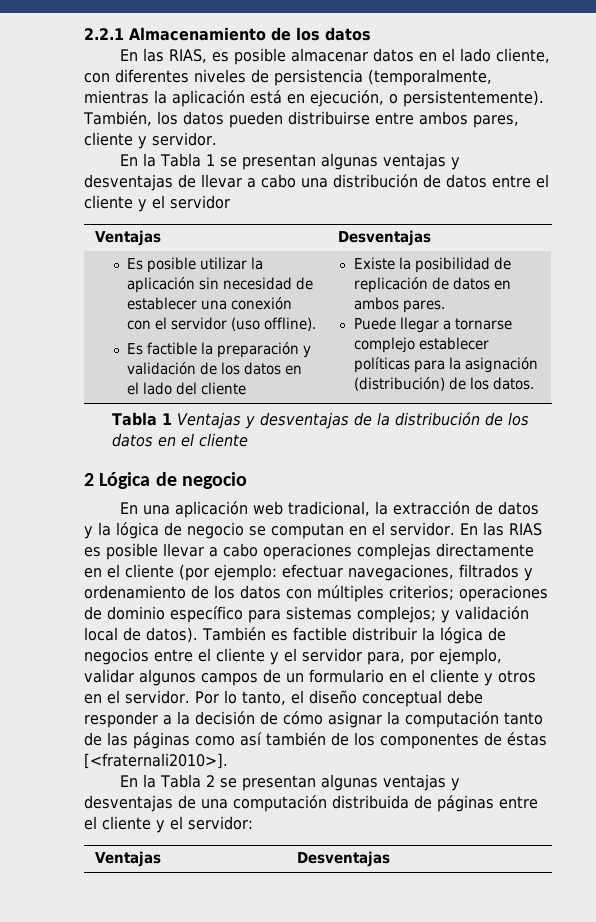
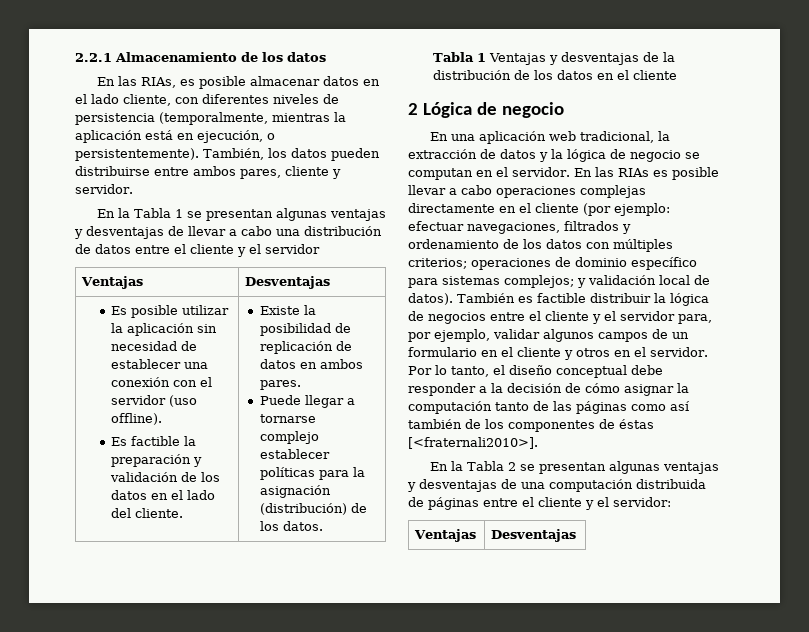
- En las RIAS, es posible almacenar datos en el lado cliente, con diferentes niveles de persistencia (temporalmente, mientras la aplicación está en ejecución, o persistentemente).
+ En las RIAs, es posible almacenar datos en el lado cliente, con diferentes niveles de persistencia (temporalmente, mientras la aplicación está en ejecución, o persistentemente).
- Es factible la preparación y validación de los datos en el lado del cliente
+ Es factible la preparación y validación de los datos en el lado del cliente.
- En las RIAS es posible llevar a cabo operaciones complejas directamente en el cliente (por ejemplo: efectuar navegaciones, filtrados y ordenamiento de los datos con múltiples criterios; operaciones de dominio específico para sistemas complejos; y validación local de datos).
+ En las RIAs es posible llevar a cabo operaciones complejas directamente en el cliente (por ejemplo: efectuar navegaciones, filtrados y ordenamiento de los datos con múltiples criterios; operaciones de dominio específico para sistemas complejos; y validación local de datos).

